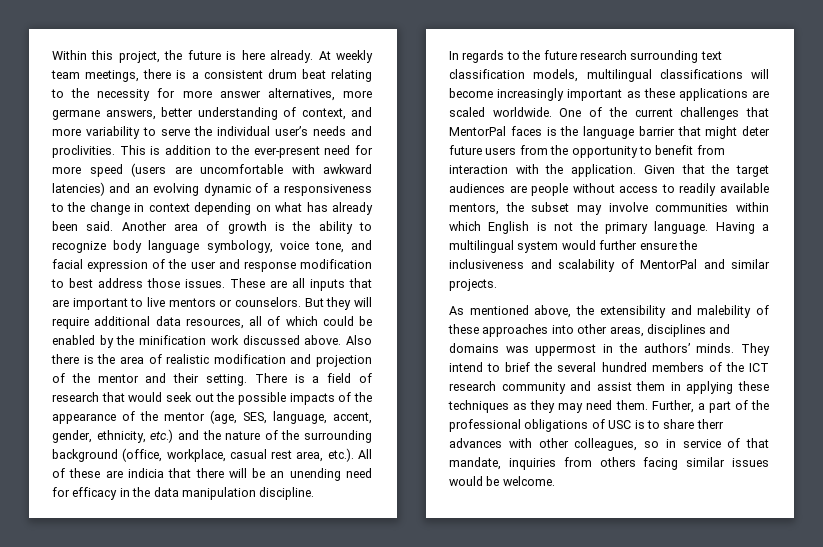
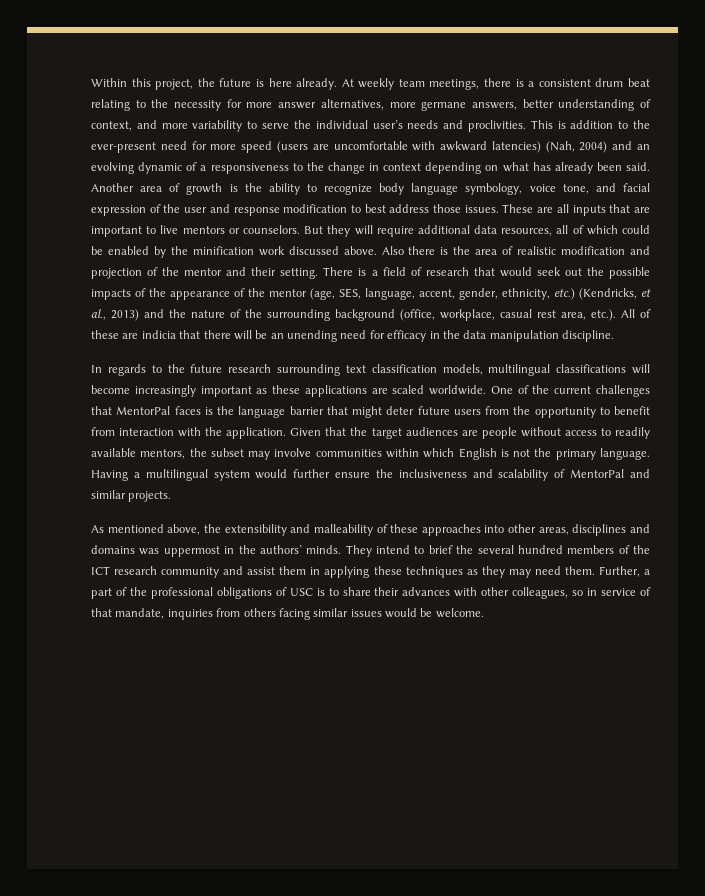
- This is addition to the ever-present need for more speed (users are uncomfortable with awkward latencies) and an evolving dynamic of a responsiveness to the change in context depending on what has already been said.
+ This is addition to the ever-present need for more speed (users are uncomfortable with awkward latencies) (Nah, 2004) and an evolving dynamic of a responsiveness to the change in context depending on what has already been said.
- There is a field of research that would seek out the possible impacts of the appearance of the mentor (age, SES, language, accent, gender, ethnicity, etc.) and the nature of the surrounding background (office, workplace, casual rest area, etc.). All of these are indicia that there will be an unending need for efficacy in the data manipulation discipline.
+ There is a field of research that would seek out the possible impacts of the appearance of the mentor (age, SES, language, accent, gender, ethnicity, etc.) (Kendricks, et al., 2013) and the nature of the surrounding background (office, workplace, casual rest area, etc.). All of these are indicia that there will be an unending need for efficacy in the data manipulation discipline.
- As mentioned above, the extensibility and malebility of these approaches into other areas, disciplines and domains was uppermost in the authors’ minds.
+ As mentioned above, the extensibility and malleability of these approaches into other areas, disciplines and domains was uppermost in the authors’ minds.
- Further, a part of the professional obligations of USC is to share therr advances with other colleagues, so in service of that mandate, inquiries from others facing similar issues would be welcome.
+ Further, a part of the professional obligations of USC is to share their advances with other colleagues, so in service of that mandate, inquiries from others facing similar issues would be welcome.

